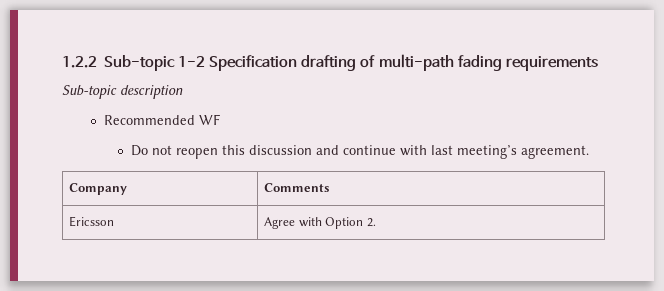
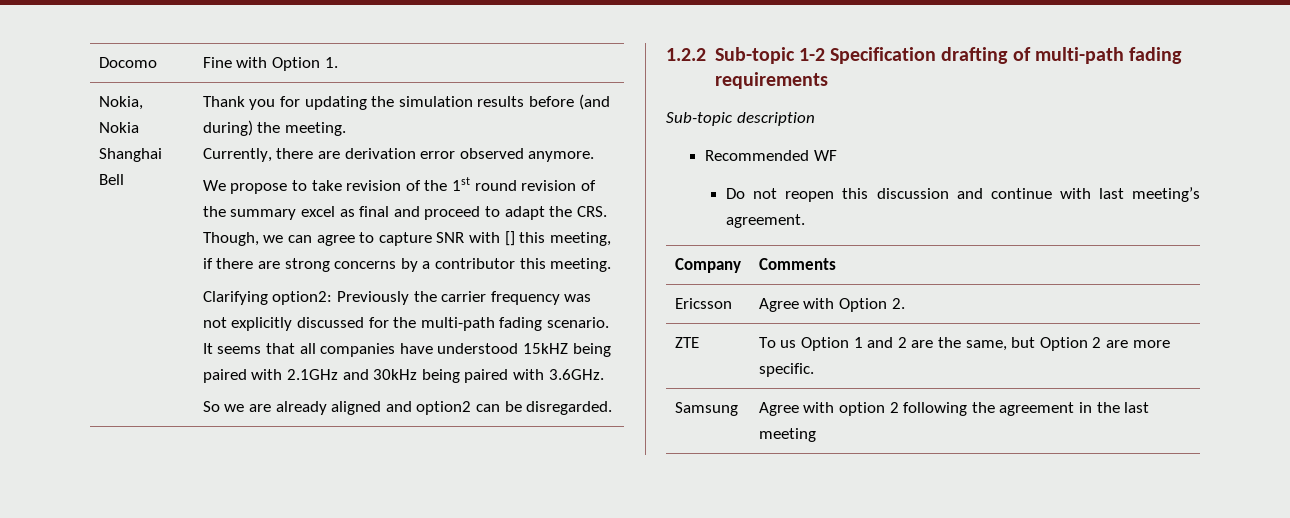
+ Docomo | Fine with Option 1.
+ Nokia, Nokia Shanghai Bell | Thank you for updating the simulation results before (and during) the meeting.
+ Currently, there are derivation error observed anymore.
+ We propose to take revision of the 1st round revision of the summary excel as final and proceed to adapt the CRS. Though, we can agree to capture SNR with [] this meeting, if there are strong concerns by a contributor this meeting.
+ Clarifying option2: Previously the carrier frequency was not explicitly discussed for the multi-path fading scenario. It seems that all companies have understood 15kHZ being paired with 2.1GHz and 30kHz being paired with 3.6GHz.
+ So we are already aligned and option2 can be disregarded.
+ ZTE | To us Option 1 and 2 are the same, but Option 2 are more specific.
+ Samsung | Agree with option 2 following the agreement in the last meeting

